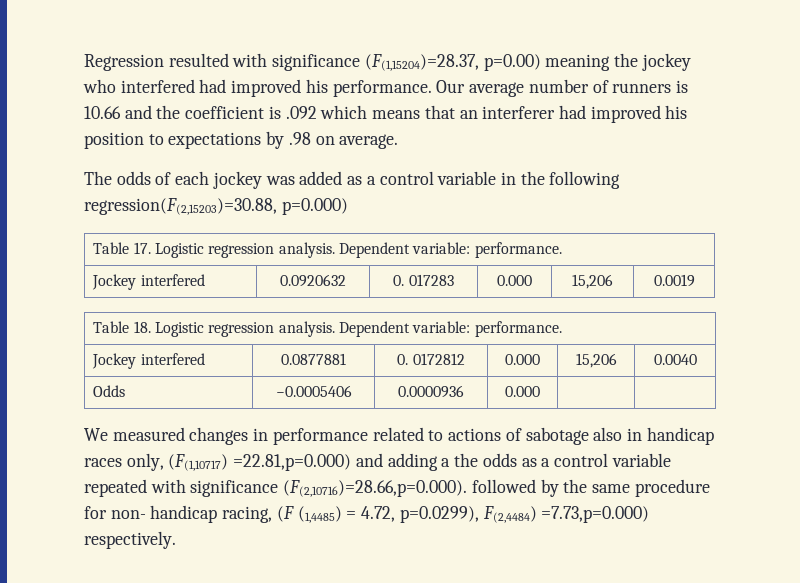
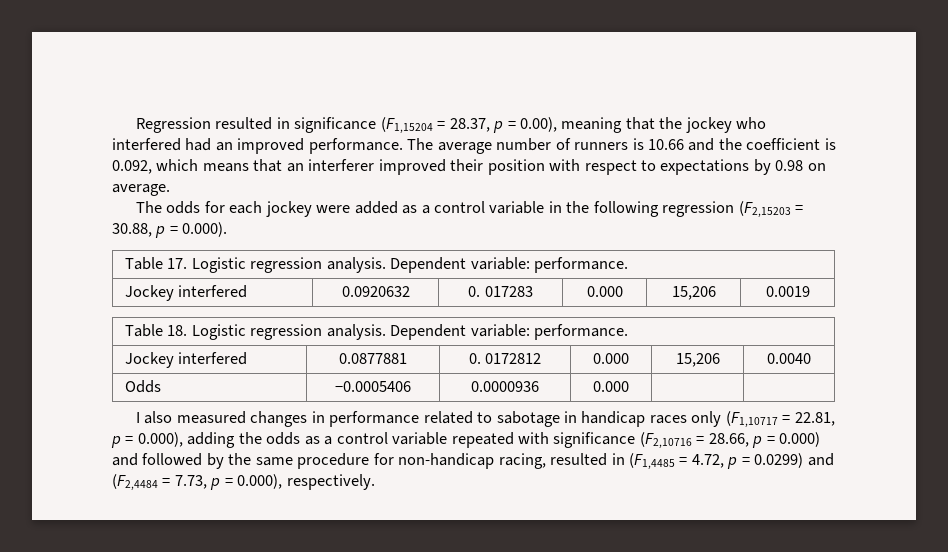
- Regression resulted with significance (F(1,15204)=28.37, p=0.00) meaning the jockey who interfered had improved his performance. Our average number of runners is 10.66 and the coefficient is .092 which means that an interferer had improved his position to expectations by .98 on average.
+ Regression resulted in significance (F1,15204 = 28.37, p = 0.00), meaning that the jockey who interfered had an improved performance. The average number of runners is 10.66 and the coefficient is 0.092, which means that an interferer improved their position with respect to expectations by 0.98 on average.
- The odds of each jockey was added as a control variable in the following regression(F(2,15203)=30.88, p=0.000)
+ The odds for each jockey were added as a control variable in the following regression (F2,15203 = 30.88, p = 0.000).
- We measured changes in performance related to actions of sabotage also in handicap races only, (F(1,10717) =22.81,p=0.000) and adding a the odds as a control variable repeated with significance (F(2,10716)=28.66,p=0.000). followed by the same procedure for non- handicap racing, (F (1,4485) = 4.72, p=0.0299), F(2,4484) =7.73,p=0.000) respectively.
+ I also measured changes in performance related to sabotage in handicap races only (F1,10717 = 22.81, p = 0.000), adding the odds as a control variable repeated with significance (F2,10716 = 28.66, p = 0.000) and followed by the same procedure for non-handicap racing, resulted in (F1,4485 = 4.72, p = 0.0299) and (F2,4484 = 7.73, p = 0.000), respectively.

